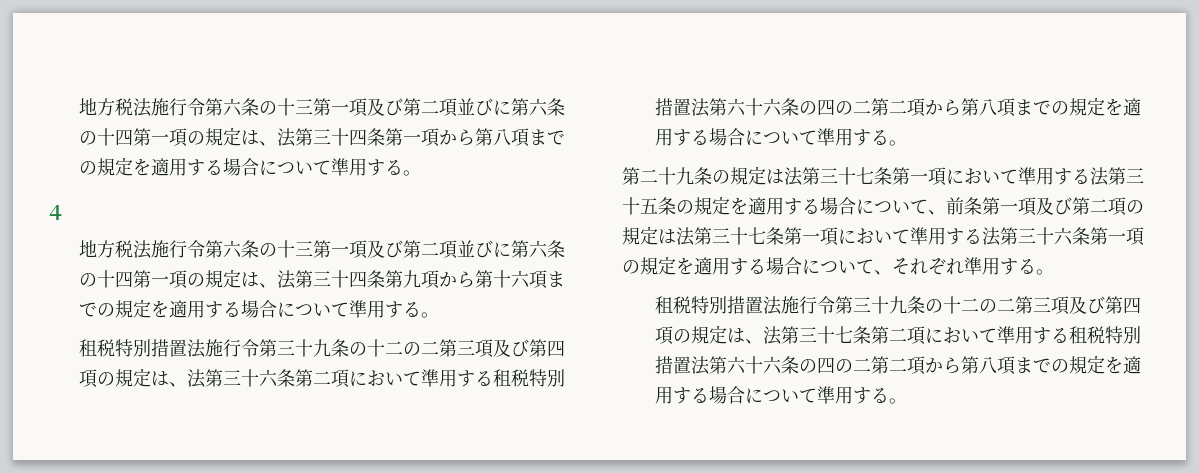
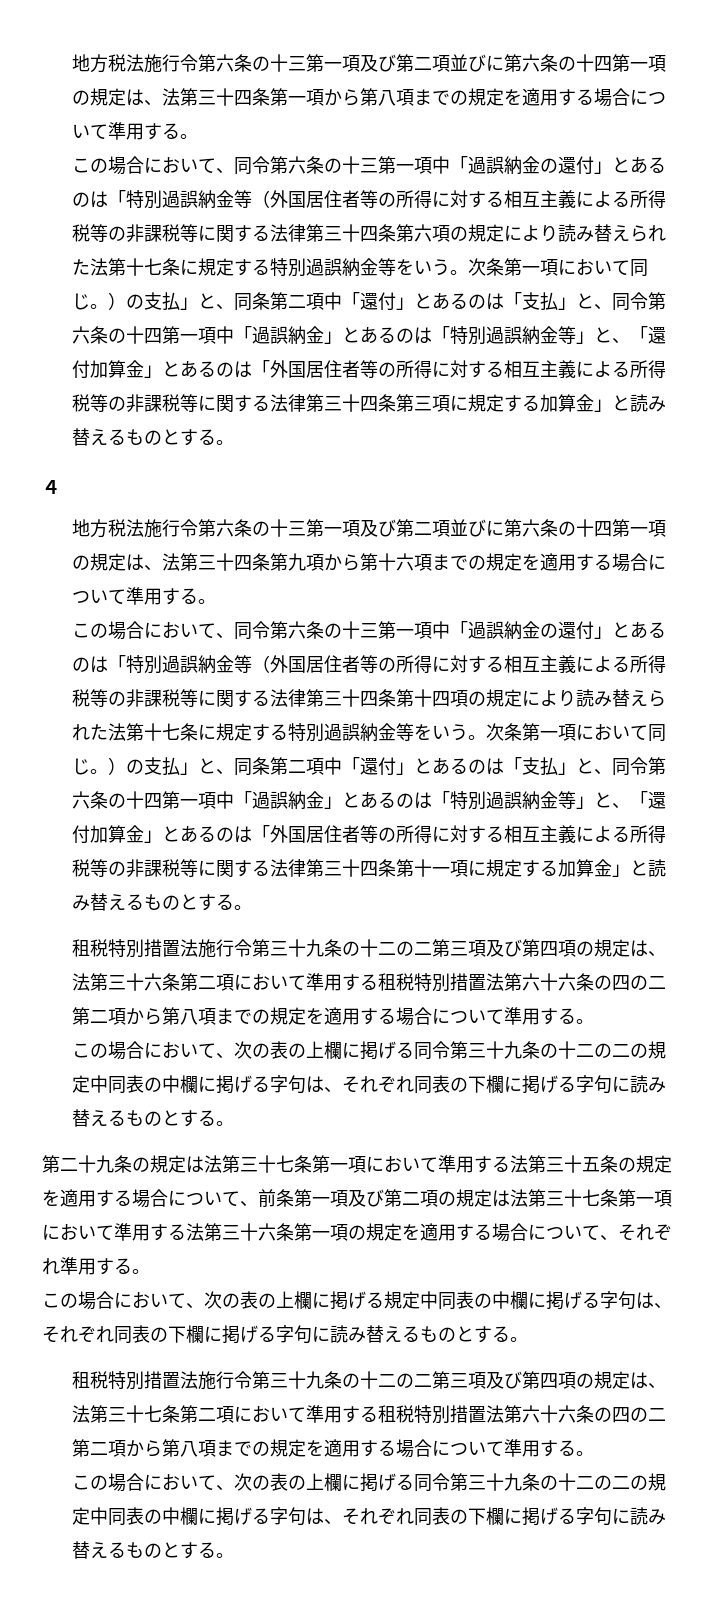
+ この場合において、同令第六条の十三第一項中「過誤納金の還付」とあるのは「特別過誤納金等（外国居住者等の所得に対する相互主義による所得税等の非課税等に関する法律第三十四条第六項の規定により読み替えられた法第十七条に規定する特別過誤納金等をいう。次条第一項において同じ。）の支払」と、同条第二項中「還付」とあるのは「支払」と、同令第六条の十四第一項中「過誤納金」とあるのは「特別過誤納金等」と、「還付加算金」とあるのは「外国居住者等の所得に対する相互主義による所得税等の非課税等に関する法律第三十四条第三項に規定する加算金」と読み替えるものとする。
+ この場合において、同令第六条の十三第一項中「過誤納金の還付」とあるのは「特別過誤納金等（外国居住者等の所得に対する相互主義による所得税等の非課税等に関する法律第三十四条第十四項の規定により読み替えられた法第十七条に規定する特別過誤納金等をいう。次条第一項において同じ。）の支払」と、同条第二項中「還付」とあるのは「支払」と、同令第六条の十四第一項中「過誤納金」とあるのは「特別過誤納金等」と、「還付加算金」とあるのは「外国居住者等の所得に対する相互主義による所得税等の非課税等に関する法律第三十四条第十一項に規定する加算金」と読み替えるものとする。
  租税特別措置法施行令第三十九条の十二の二第三項及び第四項の規定は、法第三十六条第二項において準用する租税特別措置法第六十六条の四の二第二項から第八項までの規定を適用する場合について準用する。
+ この場合において、次の表の上欄に掲げる同令第三十九条の十二の二の規定中同表の中欄に掲げる字句は、それぞれ同表の下欄に掲げる字句に読み替えるものとする。
+ この場合において、次の表の上欄に掲げる規定中同表の中欄に掲げる字句は、それぞれ同表の下欄に掲げる字句に読み替えるものとする。
  租税特別措置法施行令第三十九条の十二の二第三項及び第四項の規定は、法第三十七条第二項において準用する租税特別措置法第六十六条の四の二第二項から第八項までの規定を適用する場合について準用する。
+ この場合において、次の表の上欄に掲げる同令第三十九条の十二の二の規定中同表の中欄に掲げる字句は、それぞれ同表の下欄に掲げる字句に読み替えるものとする。

